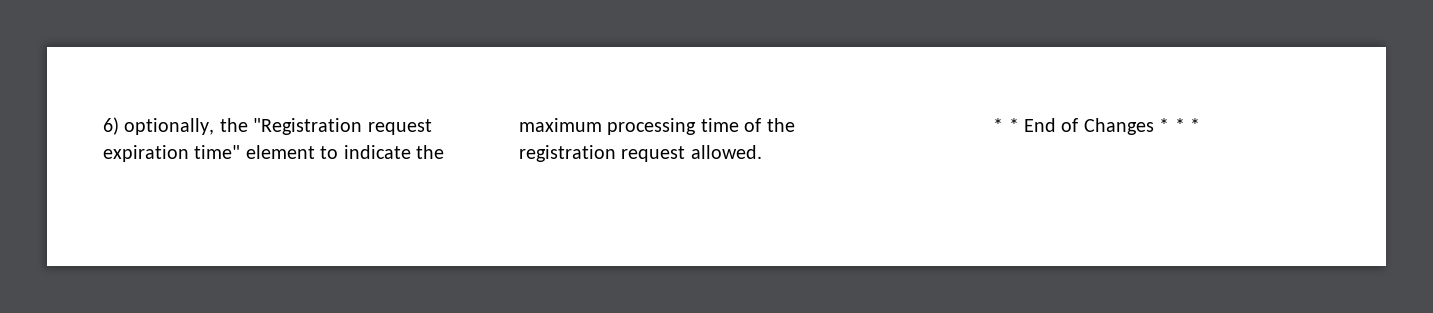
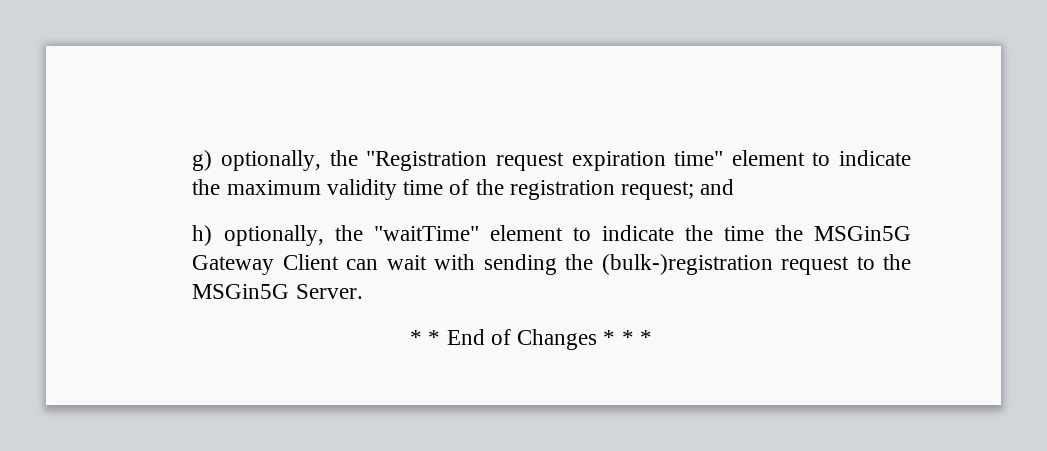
- 6) optionally, the "Registration request expiration time" element to indicate the maximum processing time of the registration request allowed.
+ g) optionally, the "Registration request expiration time" element to indicate the maximum validity time of the registration request; and
+ h) optionally, the "waitTime" element to indicate the time the MSGin5G Gateway Client can wait with sending the (bulk-)registration request to the MSGin5G Server.

